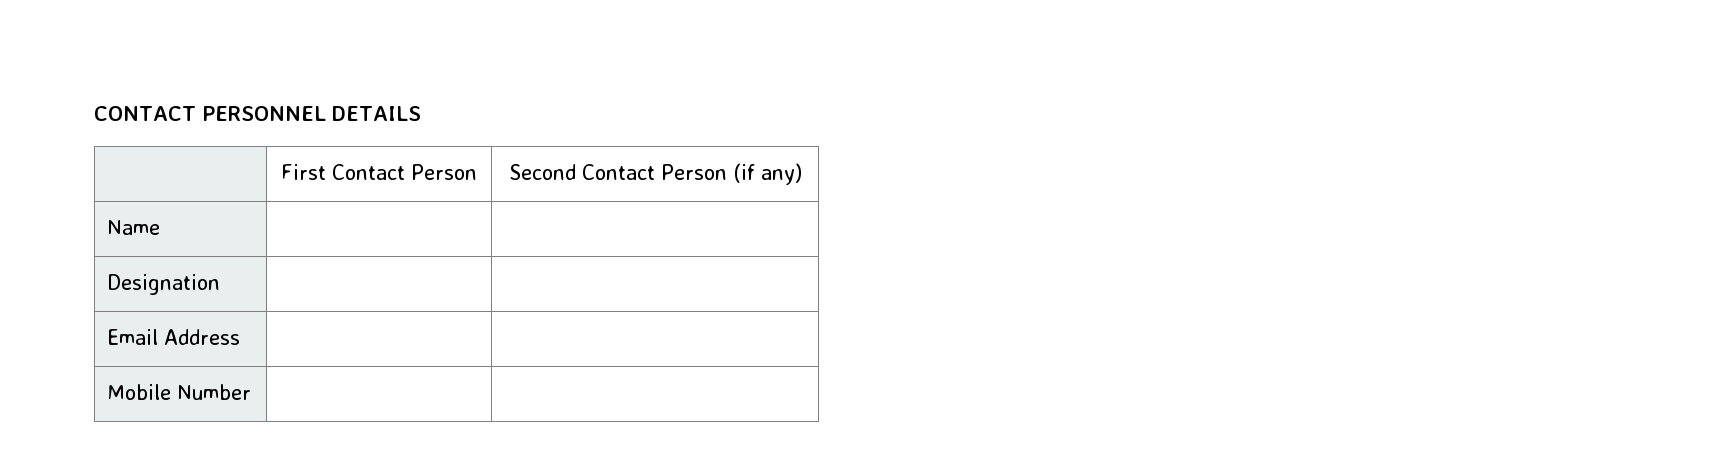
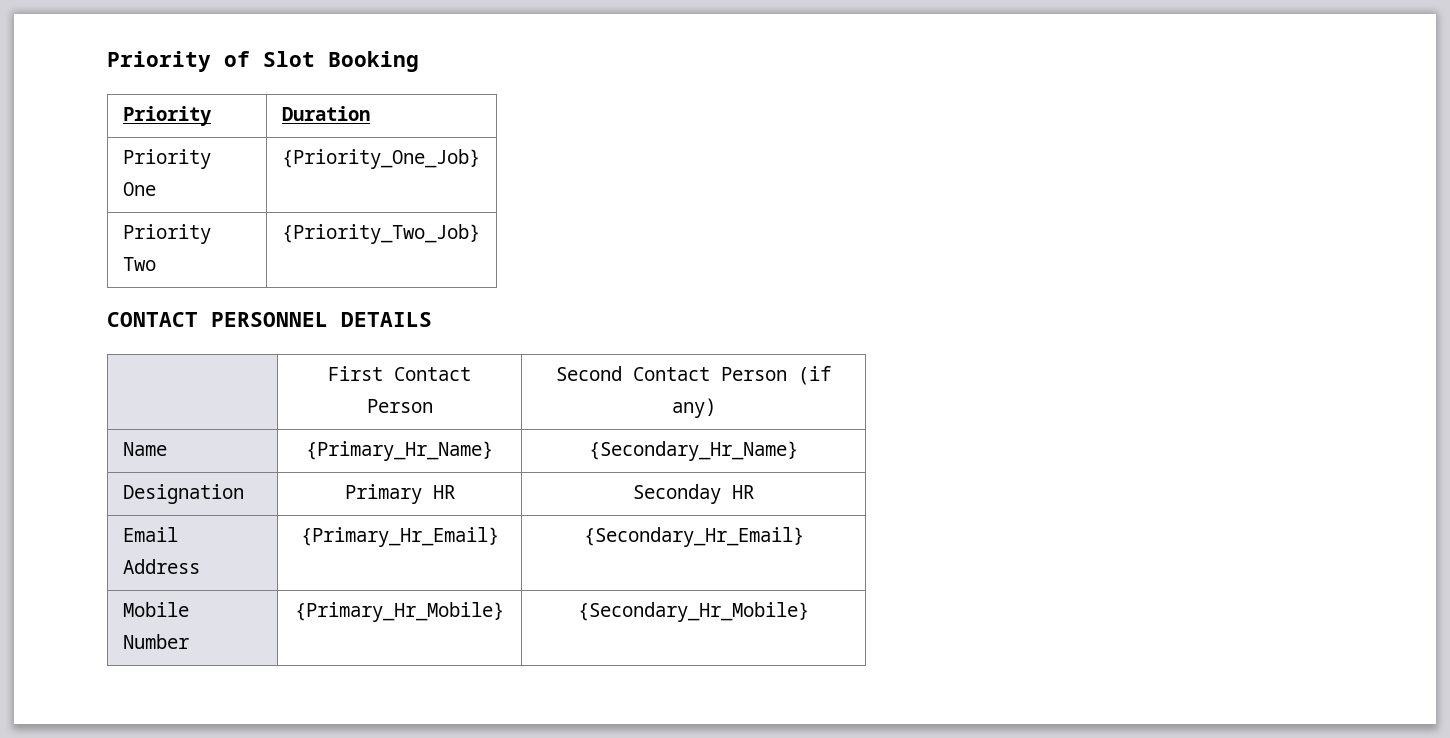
+ Priority of Slot Booking
+ Priority | Duration
+ Priority One | {Priority_One_Job}
+ Priority Two | {Priority_Two_Job}
- Name | |
+ Name | {Primary_Hr_Name} | {Secondary_Hr_Name}
- Designation | |
+ Designation | Primary HR | Seconday HR
- Email Address | |
+ Email Address | {Primary_Hr_Email} | {Secondary_Hr_Email}
- Mobile Number | |
+ Mobile Number | {Primary_Hr_Mobile} | {Secondary_Hr_Mobile}

